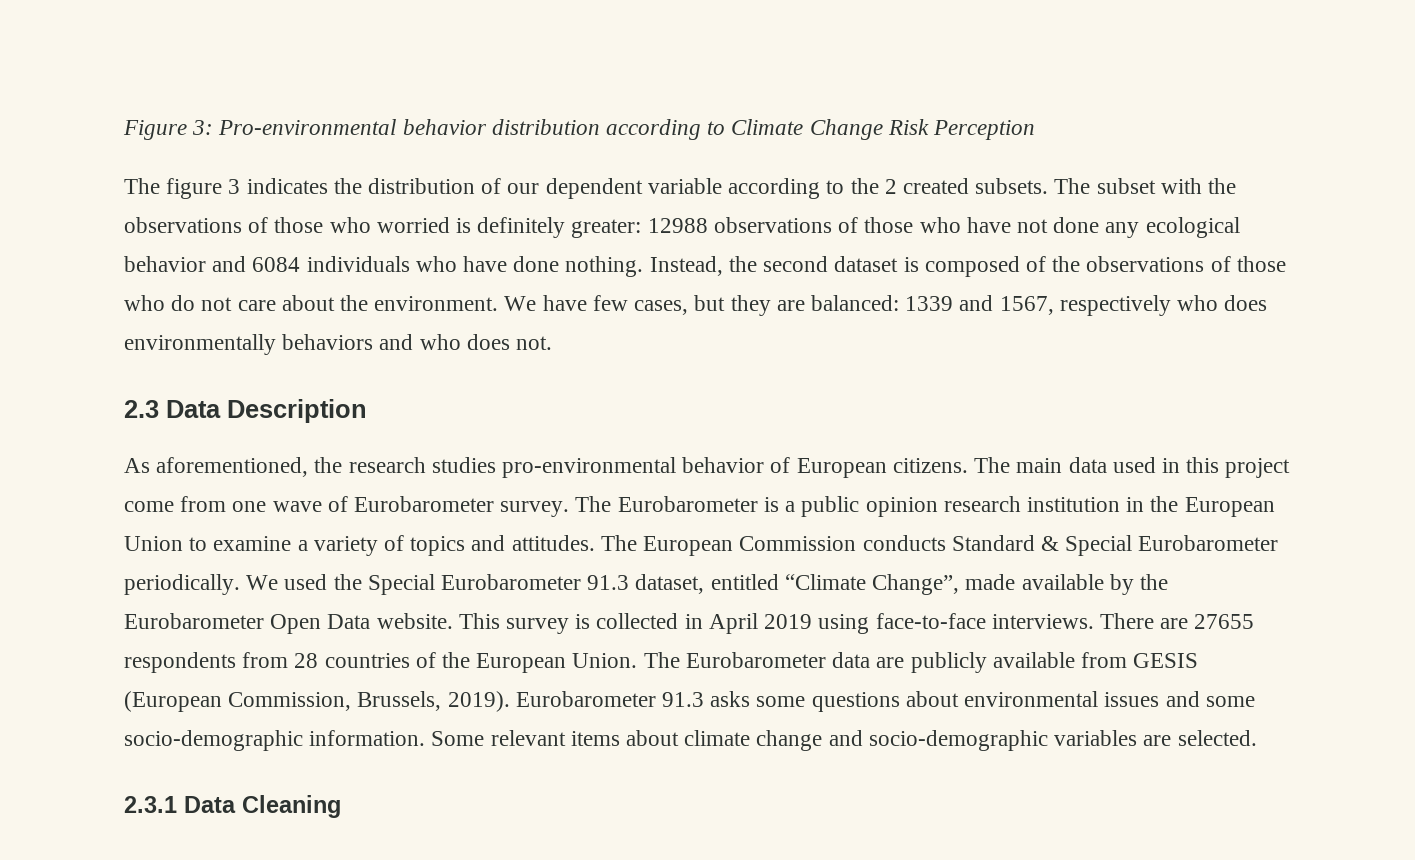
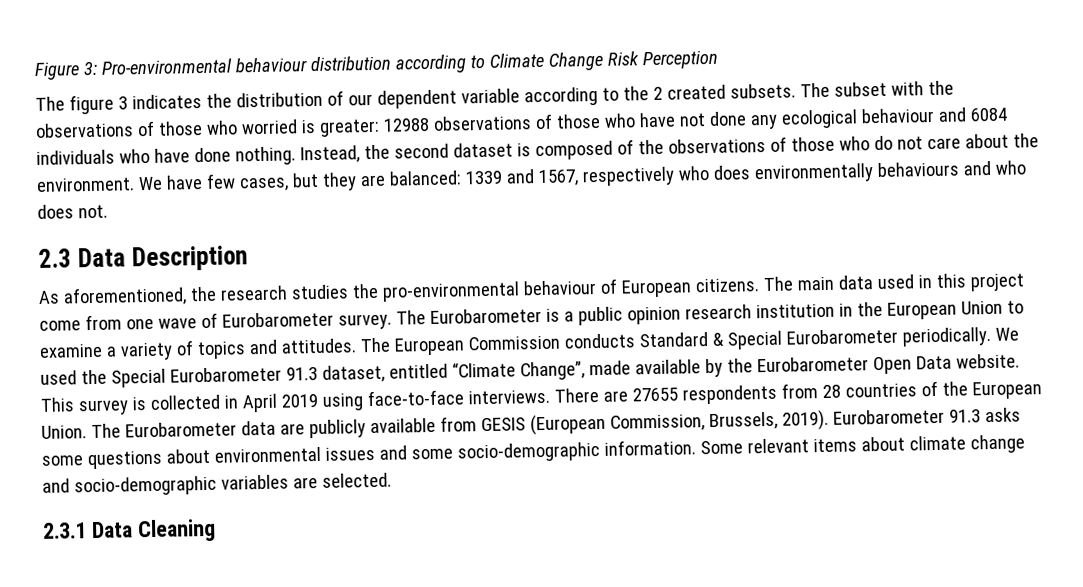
- Figure 3: Pro-environmental behavior distribution according to Climate Change Risk Perception
+ Figure 3: Pro-environmental behaviour distribution according to Climate Change Risk Perception
- The subset with the observations of those who worried is definitely greater: 12988 observations of those who have not done any ecological behavior and 6084 individuals who have done nothing.
+ The subset with the observations of those who worried is greater: 12988 observations of those who have not done any ecological behaviour and 6084 individuals who have done nothing.
- We have few cases, but they are balanced: 1339 and 1567, respectively who does environmentally behaviors and who does not.
+ We have few cases, but they are balanced: 1339 and 1567, respectively who does environmentally behaviours and who does not.
- As aforementioned, the research studies pro-environmental behavior of European citizens.
+ As aforementioned, the research studies the pro-environmental behaviour of European citizens.

